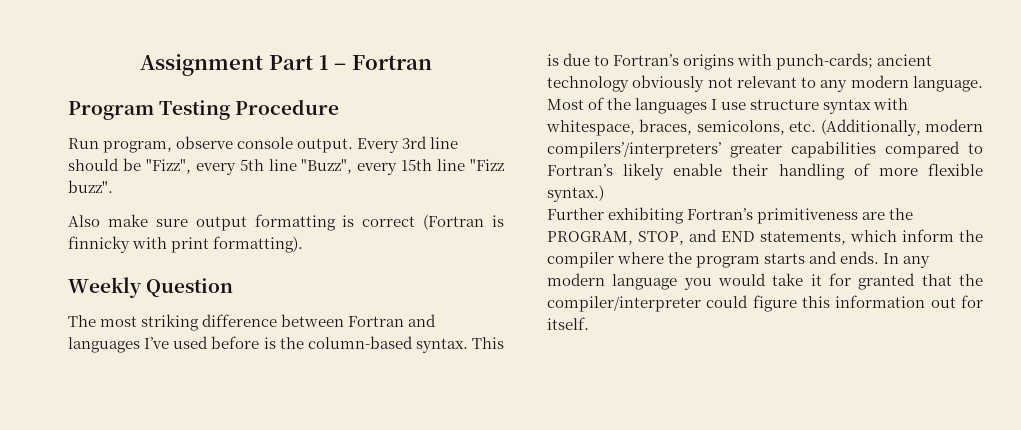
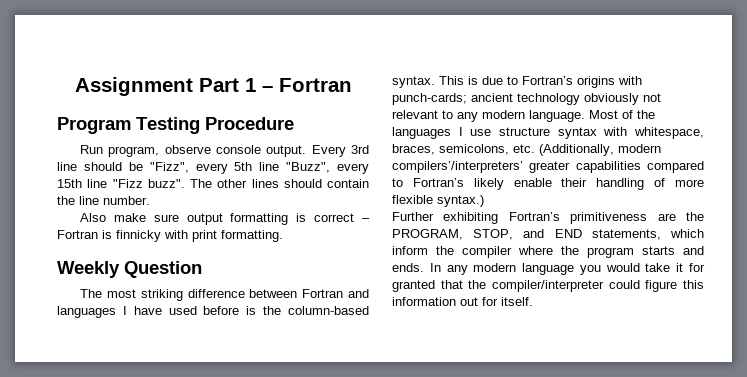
+ The other lines should contain the line number.
- Also make sure output formatting is correct (Fortran is finnicky with print formatting).
+ Also make sure output formatting is correct – Fortran is finnicky with print formatting.
- The most striking difference between Fortran and languages I’ve used before is the column-based syntax.
+ The most striking difference between Fortran and languages I have used before is the column-based syntax.

